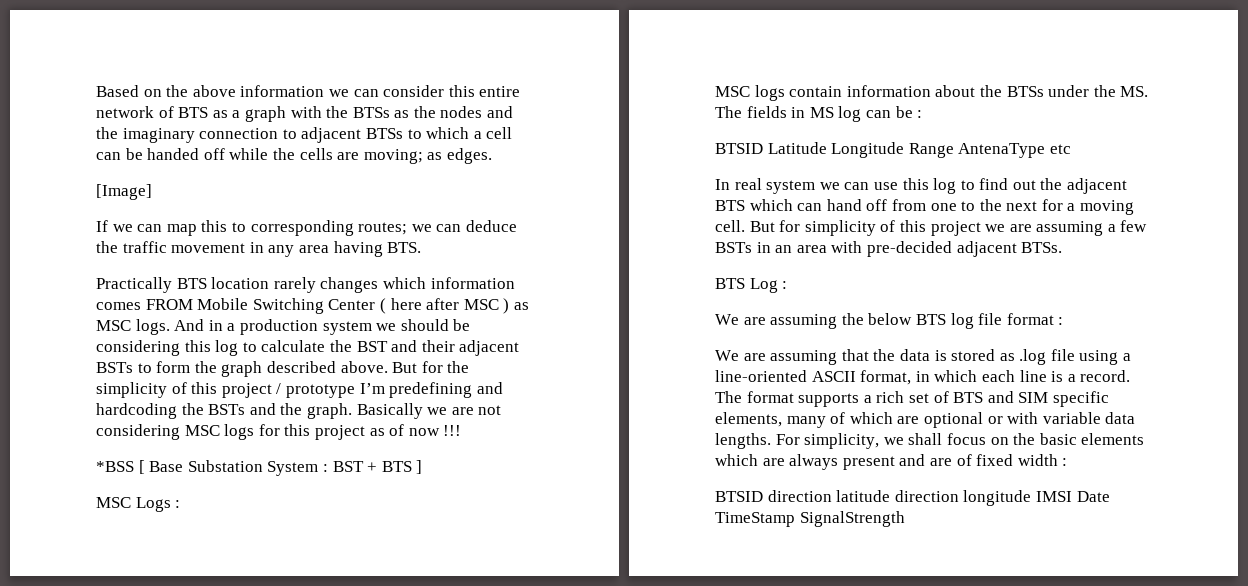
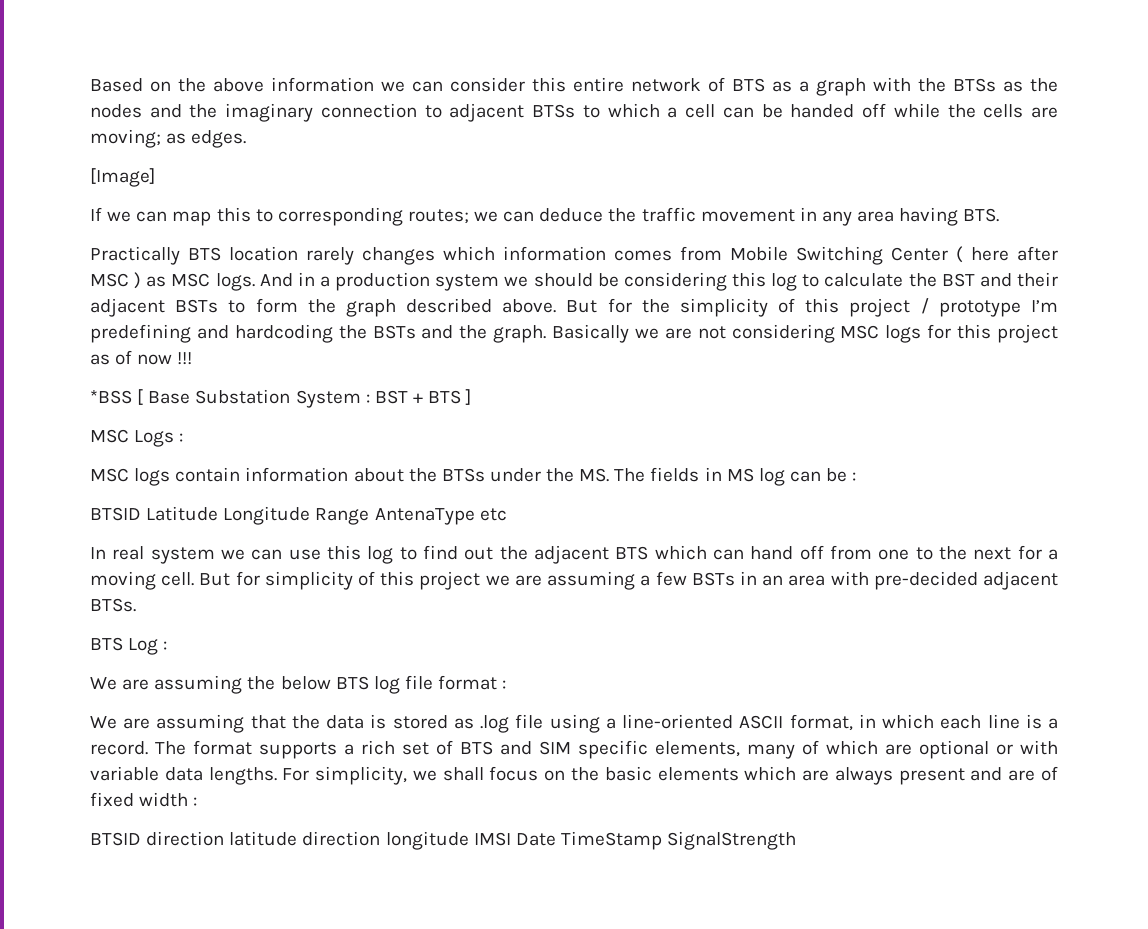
- Practically BTS location rarely changes which information comes FROM Mobile Switching Center ( here after MSC ) as MSC logs.
+ Practically BTS location rarely changes which information comes from Mobile Switching Center ( here after MSC ) as MSC logs.

